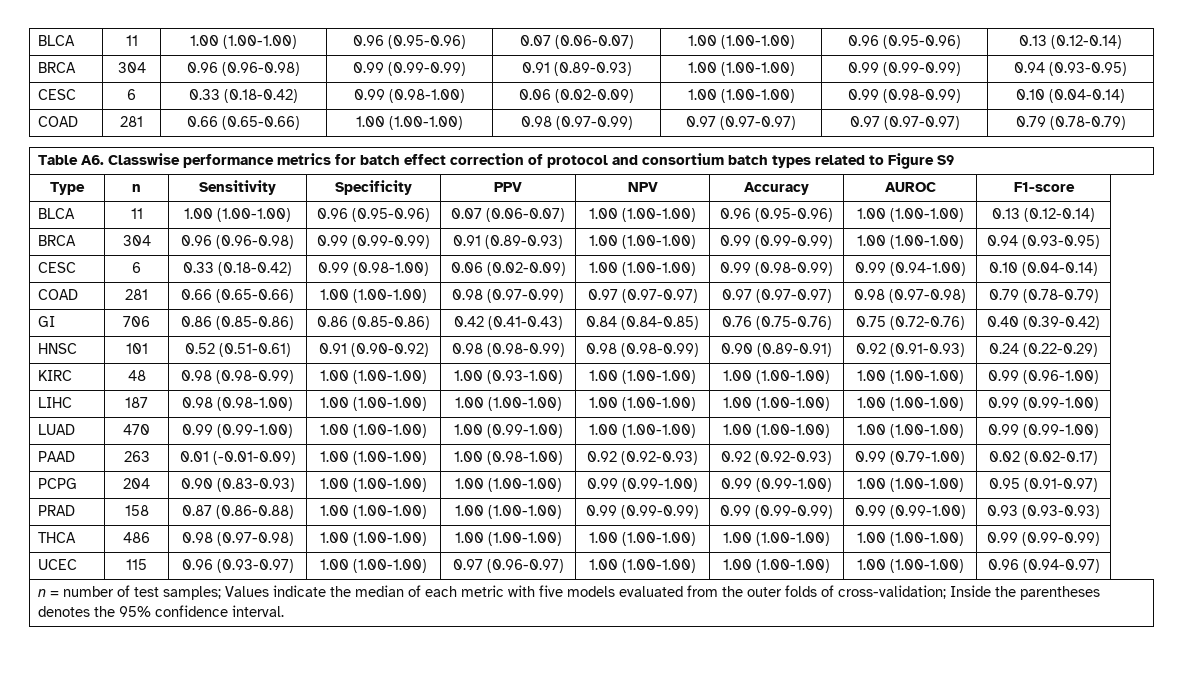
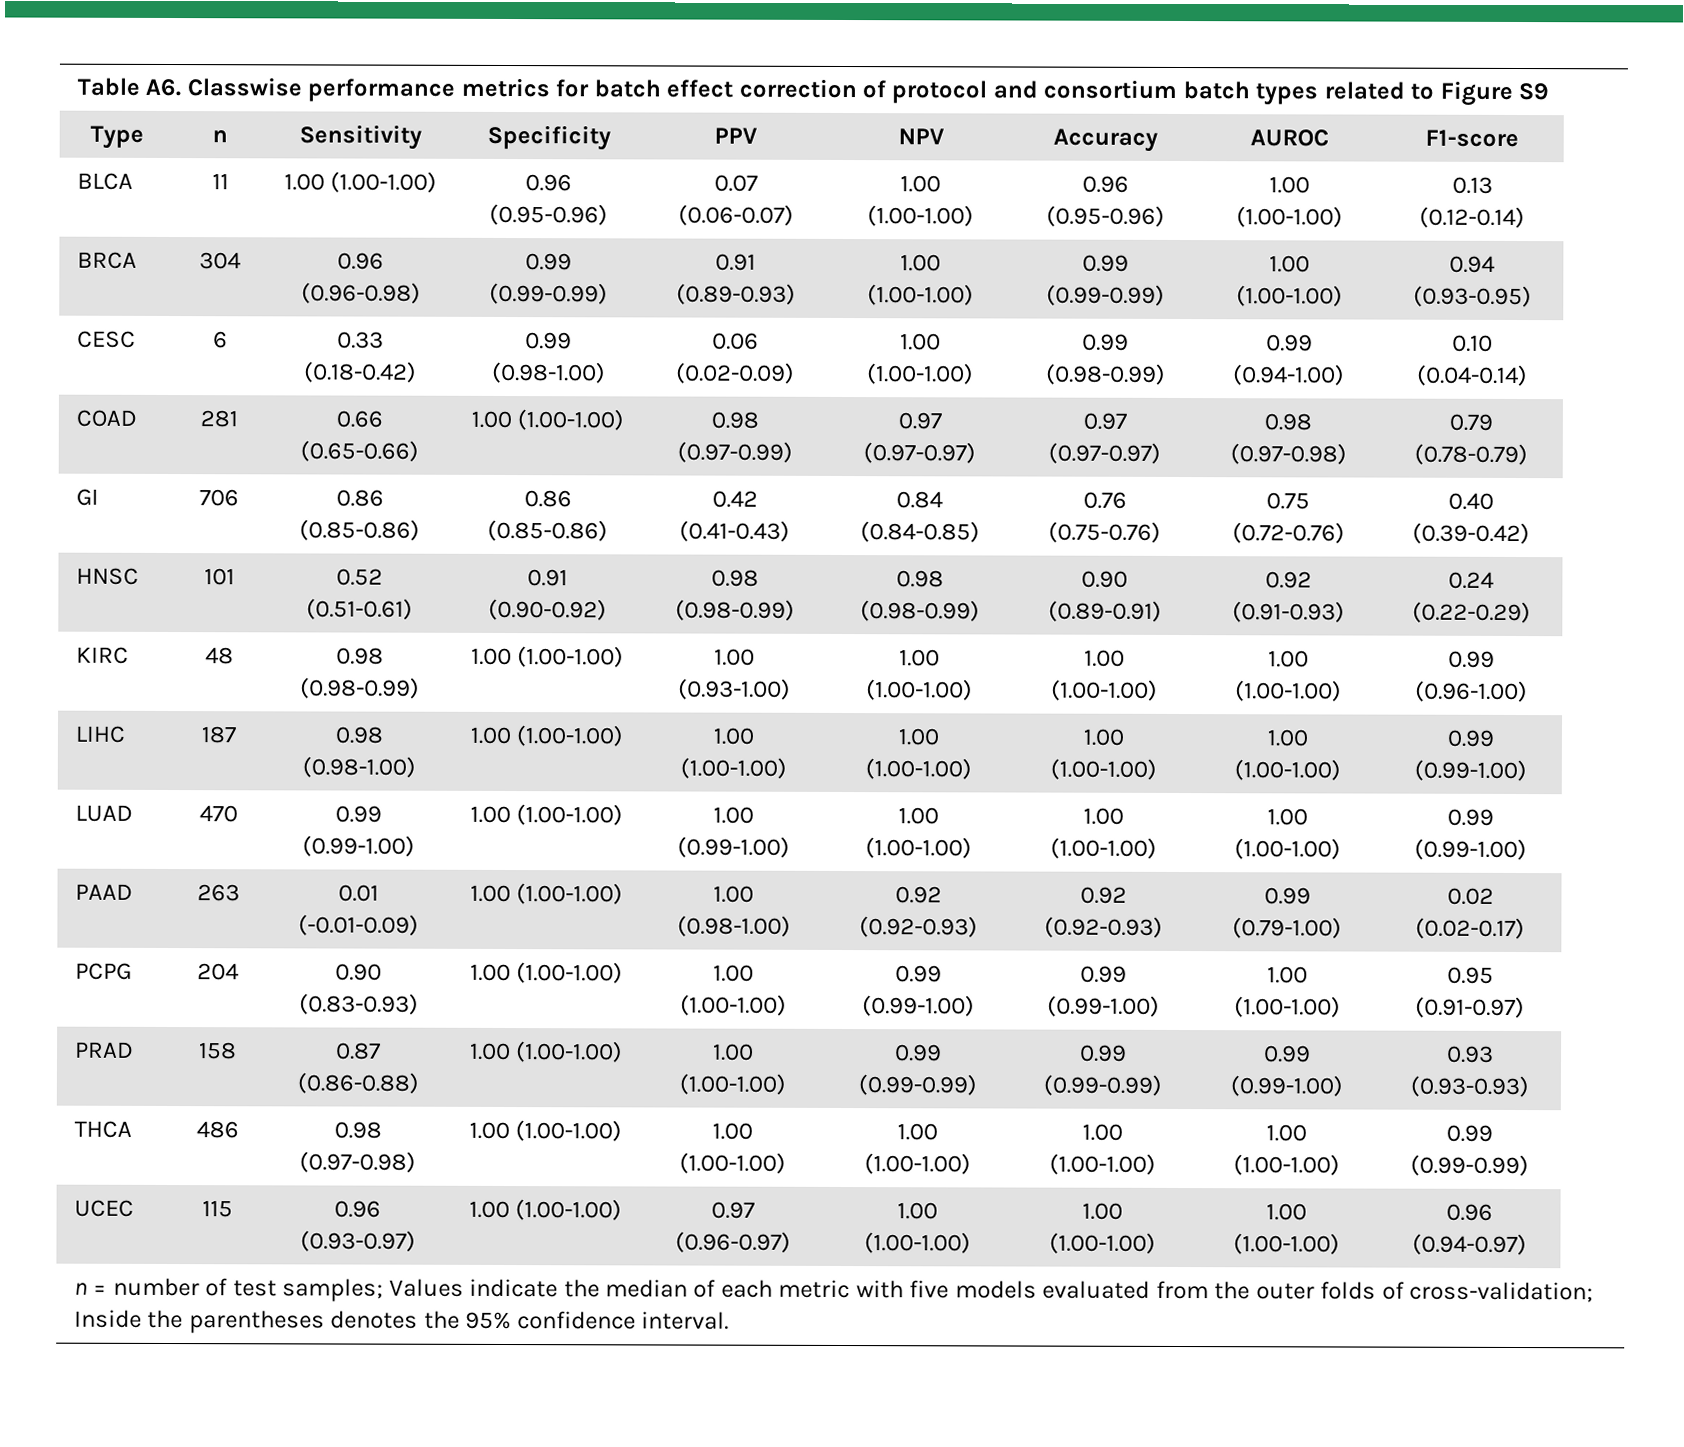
- BLCA | 11 | 1.00 (1.00-1.00) | 0.96 (0.95-0.96) | 0.07 (0.06-0.07) | 1.00 (1.00-1.00) | 0.96 (0.95-0.96) | 0.13 (0.12-0.14)
- BRCA | 304 | 0.96 (0.96-0.98) | 0.99 (0.99-0.99) | 0.91 (0.89-0.93) | 1.00 (1.00-1.00) | 0.99 (0.99-0.99) | 0.94 (0.93-0.95)
- CESC | 6 | 0.33 (0.18-0.42) | 0.99 (0.98-1.00) | 0.06 (0.02-0.09) | 1.00 (1.00-1.00) | 0.99 (0.98-0.99) | 0.10 (0.04-0.14)
- COAD | 281 | 0.66 (0.65-0.66) | 1.00 (1.00-1.00) | 0.98 (0.97-0.99) | 0.97 (0.97-0.97) | 0.97 (0.97-0.97) | 0.79 (0.78-0.79)

